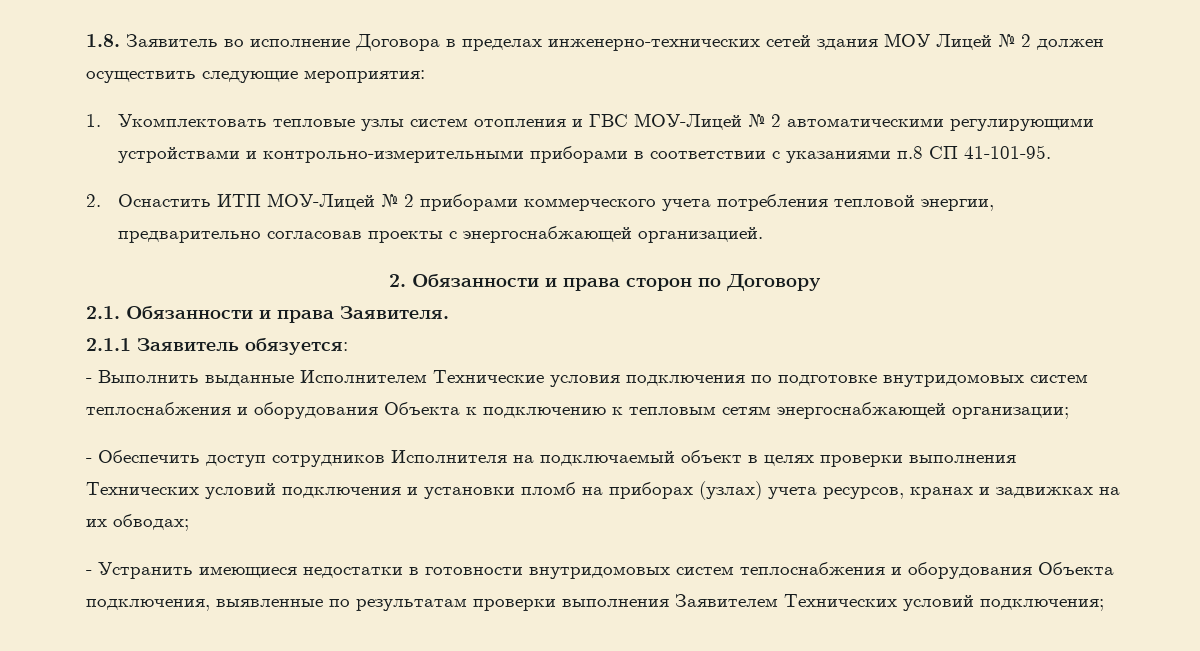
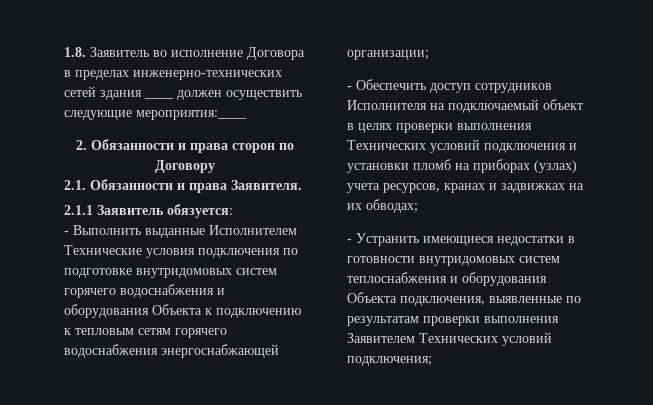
- 1.8. Заявитель во исполнение Договора в пределах инженерно-технических сетей здания МОУ Лицей № 2 должен осуществить следующие мероприятия:
- 1. Укомплектовать тепловые узлы систем отопления и ГВС МОУ-Лицей № 2 автоматическими регулирующими устройствами и контрольно-измерительными приборами в соответствии с указаниями п.8 СП 41-101-95.
- 2. Оснастить ИТП МОУ-Лицей № 2 приборами коммерческого учета потребления тепловой энергии, предварительно согласовав проекты с энергоснабжающей организацией.
+ 1.8. Заявитель во исполнение Договора в пределах инженерно-технических сетей здания ____ должен осуществить следующие мероприятия:____
- - Выполнить выданные Исполнителем Технические условия подключения по подготовке внутридомовых систем теплоснабжения и оборудования Объекта к подключению к тепловым сетям энергоснабжающей организации;
+ - Выполнить выданные Исполнителем Технические условия подключения по подготовке внутридомовых систем горячего водоснабжения и оборудования Объекта к подключению к тепловым сетям горячего водоснабжения энергоснабжающей организации;

